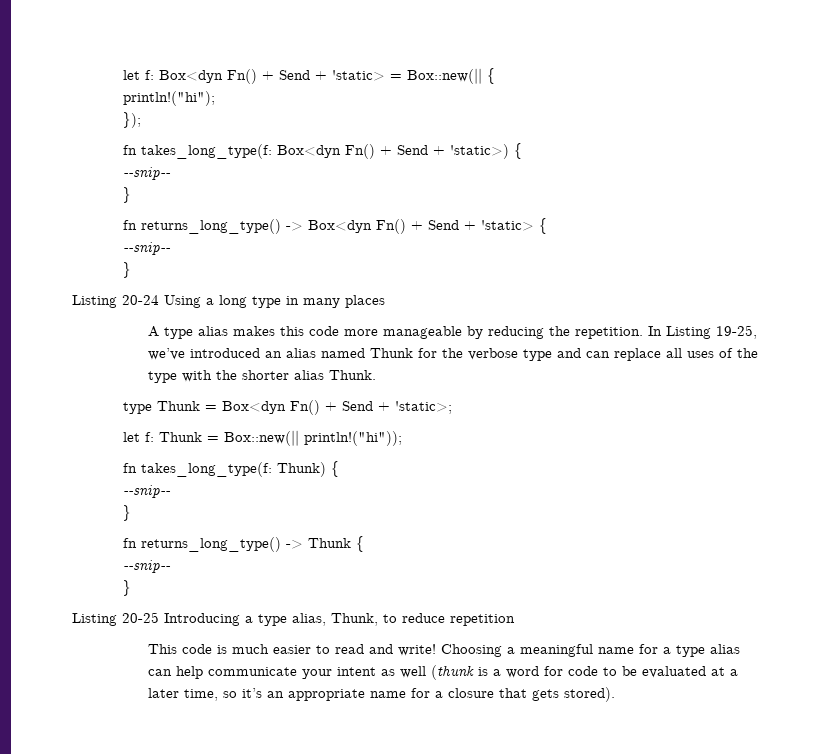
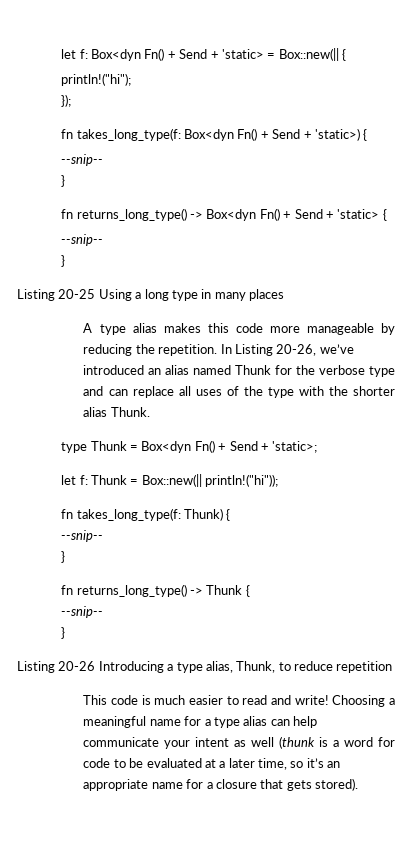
- Listing 20-24 Using a long type in many places
+ Listing 20-25 Using a long type in many places
- In Listing 19-25, we’ve introduced an alias named Thunk for the verbose type and can replace all uses of the type with the shorter alias Thunk.
+ In Listing 20-26, we’ve introduced an alias named Thunk for the verbose type and can replace all uses of the type with the shorter alias Thunk.
- Listing 20-25 Introducing a type alias, Thunk, to reduce repetition
+ Listing 20-26 Introducing a type alias, Thunk, to reduce repetition

